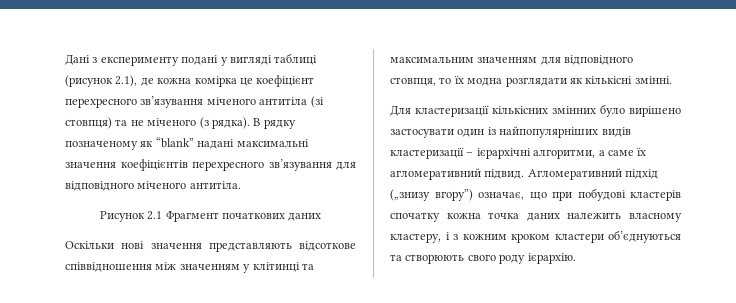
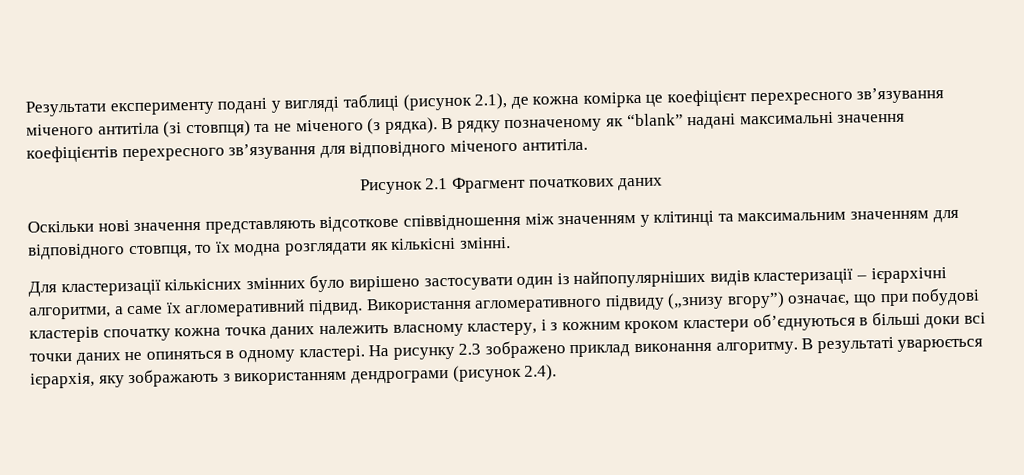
- Дані з експерименту подані у вигляді таблиці (рисунок 2.1), де кожна комірка це коефіцієнт перехресного зв’язування міченого антитіла (зі стовпця) та не міченого (з рядка).
+ Результати експерименту подані у вигляді таблиці (рисунок 2.1), де кожна комірка це коефіцієнт перехресного зв’язування міченого антитіла (зі стовпця) та не міченого (з рядка).
- Агломеративний підхід („знизу вгору”) означає, що при побудові кластерів спочатку кожна точка даних належить власному кластеру, і з кожним кроком кластери об’єднуються та створюють свого роду ієрархію.
+ Використання агломеративного підвиду („знизу вгору”) означає, що при побудові кластерів спочатку кожна точка даних належить власному кластеру, і з кожним кроком кластери об’єднуються в більші доки всі точки даних не опиняться в одному кластері. На рисунку 2.3 зображено приклад виконання алгоритму. В результаті уварюється ієрархія, яку зображають з використанням дендрограми (рисунок 2.4).

